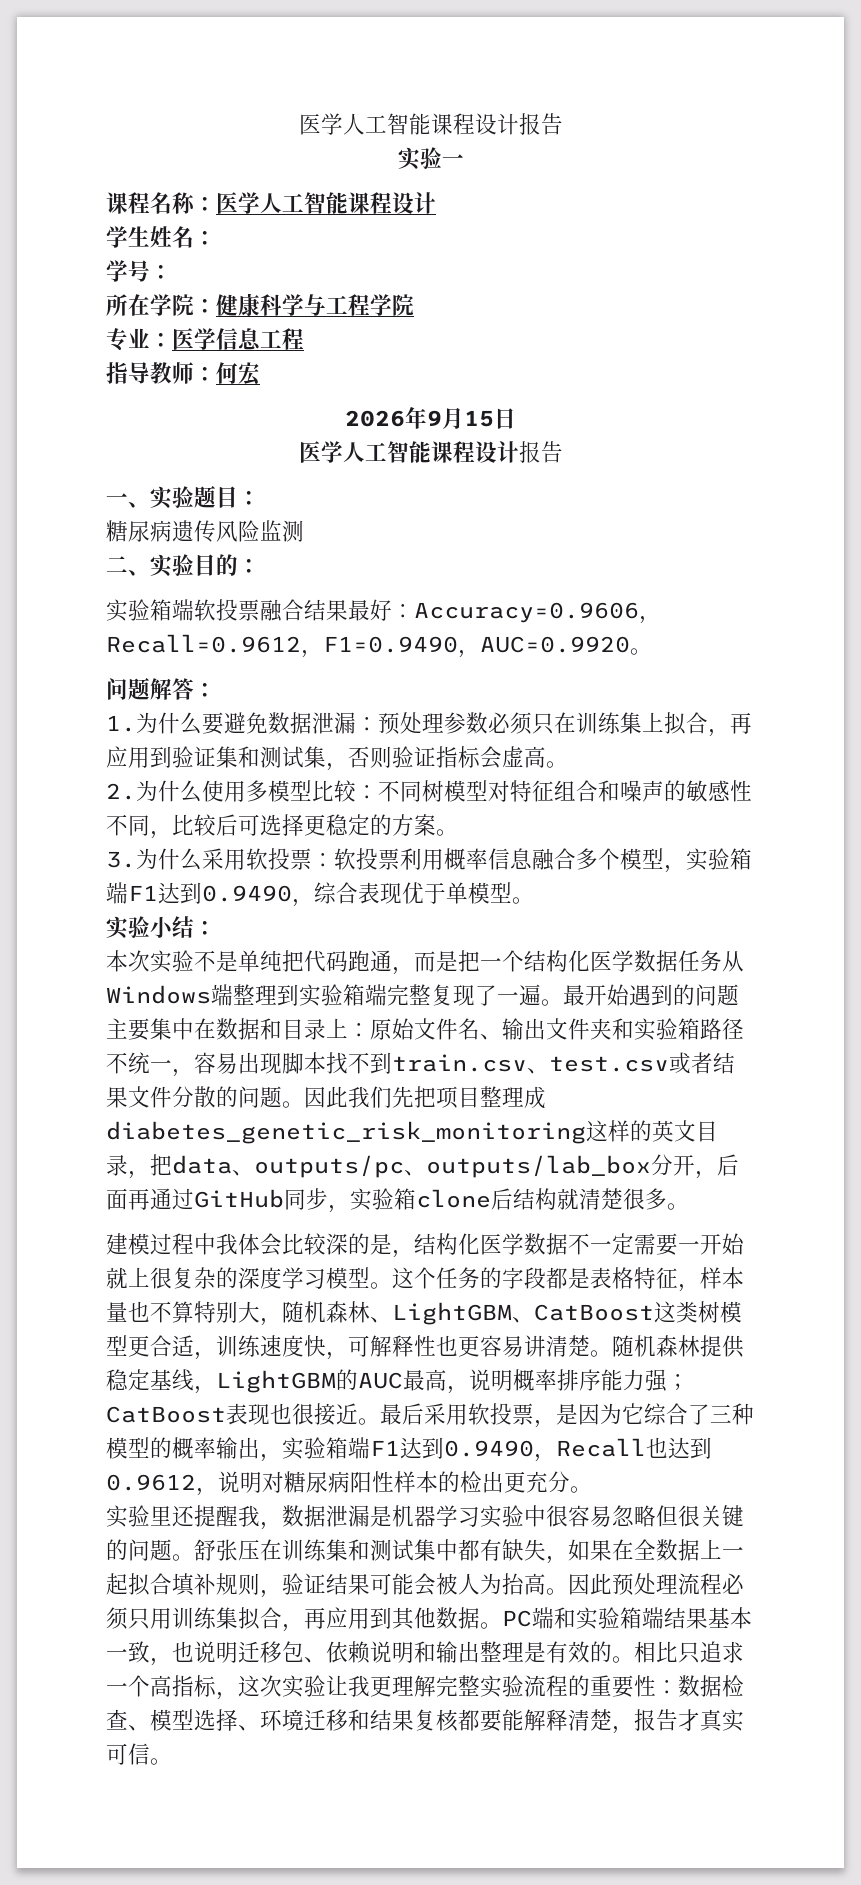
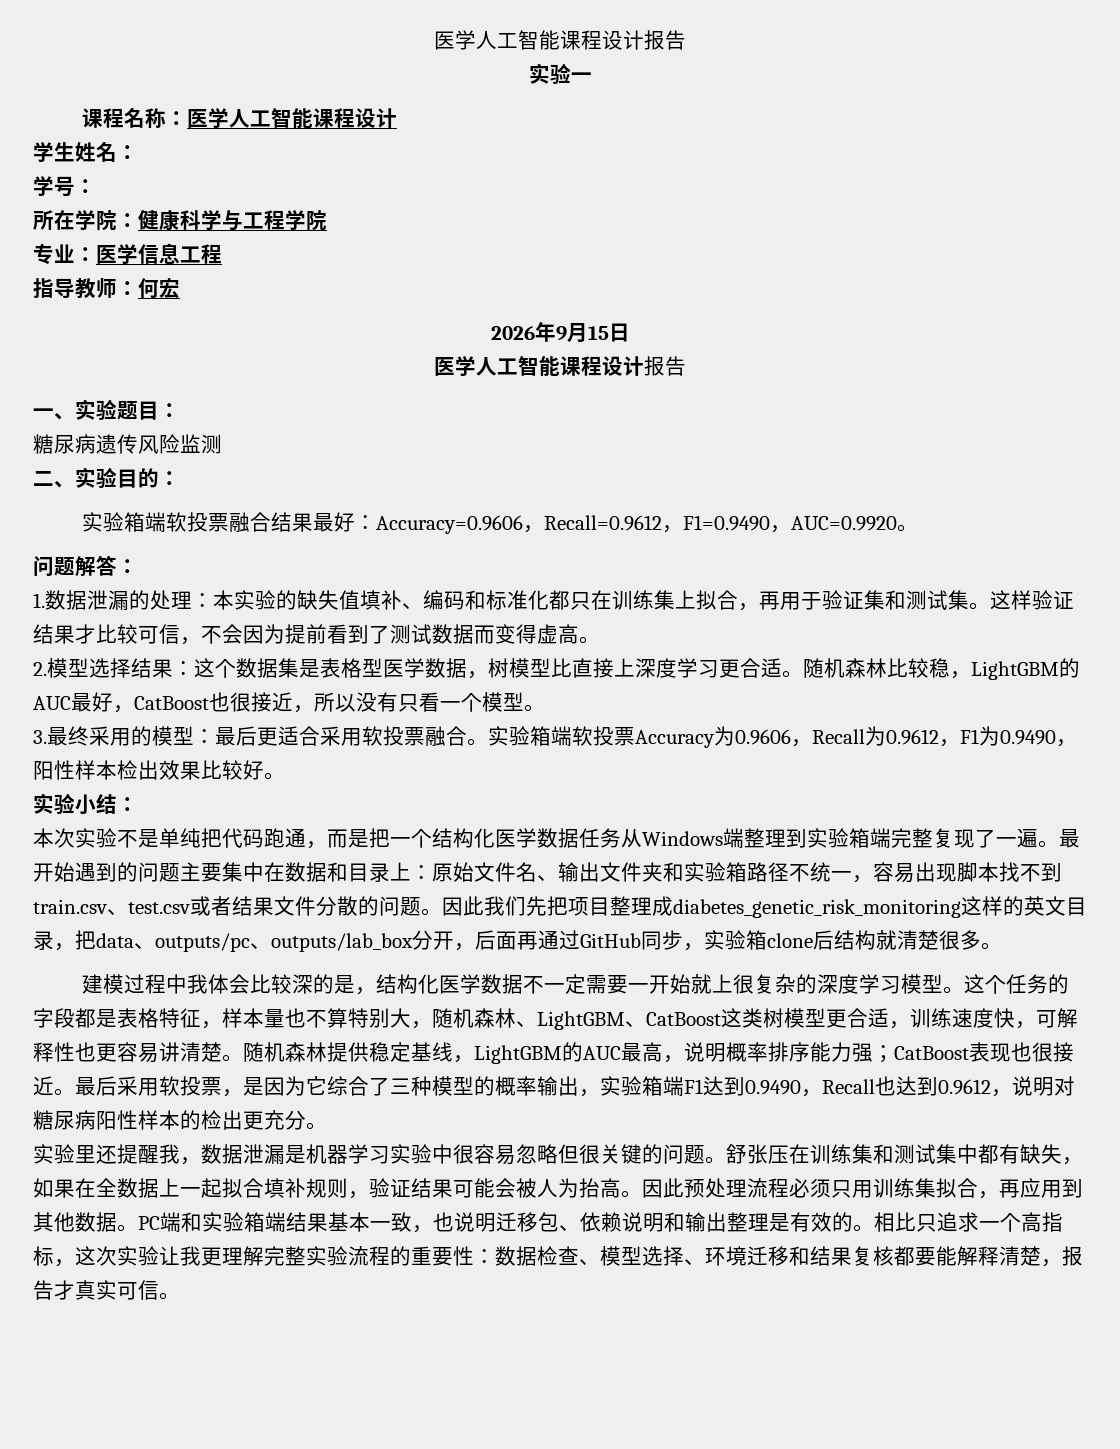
- 1.为什么要避免数据泄漏：预处理参数必须只在训练集上拟合，再应用到验证集和测试集，否则验证指标会虚高。
- 2.为什么使用多模型比较：不同树模型对特征组合和噪声的敏感性不同，比较后可选择更稳定的方案。
- 3.为什么采用软投票：软投票利用概率信息融合多个模型，实验箱端F1达到0.9490，综合表现优于单模型。
+ 1.数据泄漏的处理：本实验的缺失值填补、编码和标准化都只在训练集上拟合，再用于验证集和测试集。这样验证结果才比较可信，不会因为提前看到了测试数据而变得虚高。
+ 2.模型选择结果：这个数据集是表格型医学数据，树模型比直接上深度学习更合适。随机森林比较稳，LightGBM的AUC最好，CatBoost也很接近，所以没有只看一个模型。
+ 3.最终采用的模型：最后更适合采用软投票融合。实验箱端软投票Accuracy为0.9606，Recall为0.9612，F1为0.9490，阳性样本检出效果比较好。

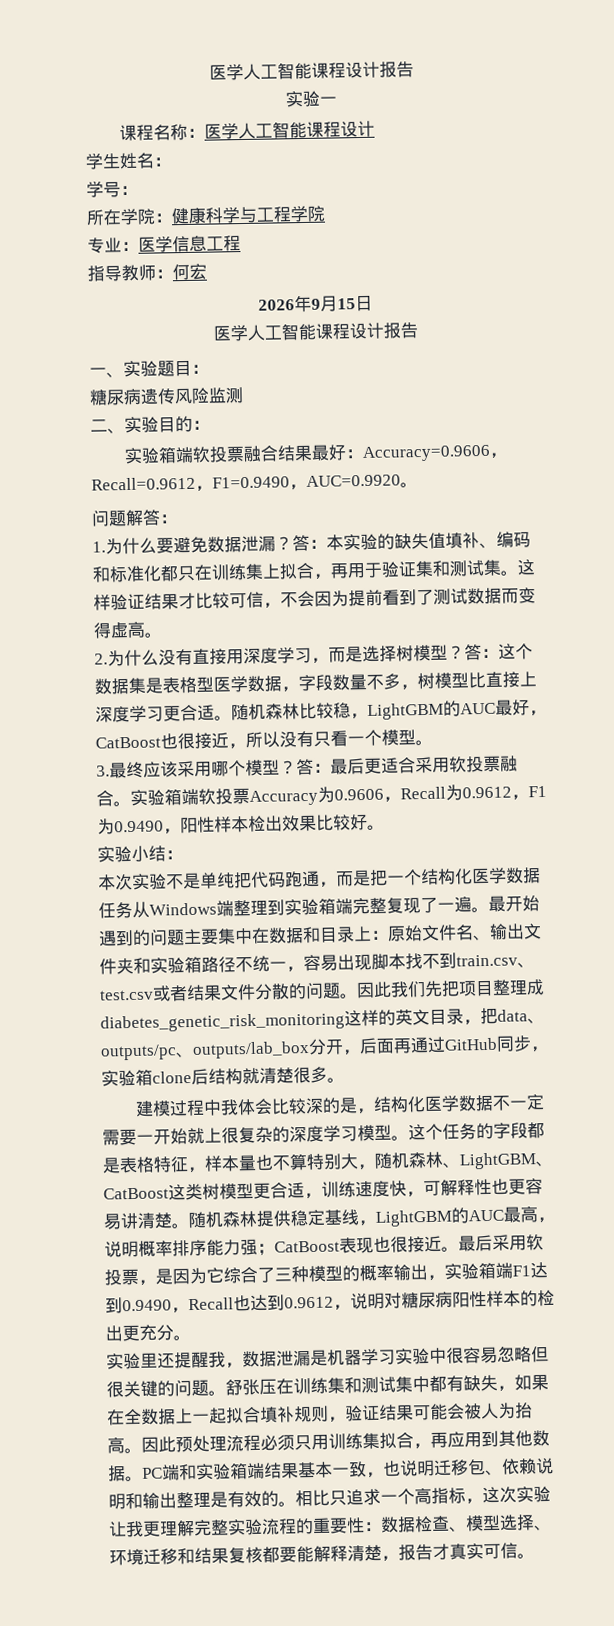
- 1.数据泄漏的处理：本实验的缺失值填补、编码和标准化都只在训练集上拟合，再用于验证集和测试集。
+ 1.为什么要避免数据泄漏？答：本实验的缺失值填补、编码和标准化都只在训练集上拟合，再用于验证集和测试集。
- 2.模型选择结果：这个数据集是表格型医学数据，树模型比直接上深度学习更合适。
+ 2.为什么没有直接用深度学习，而是选择树模型？答：这个数据集是表格型医学数据，字段数量不多，树模型比直接上深度学习更合适。
- 3.最终采用的模型：最后更适合采用软投票融合。
+ 3.最终应该采用哪个模型？答：最后更适合采用软投票融合。

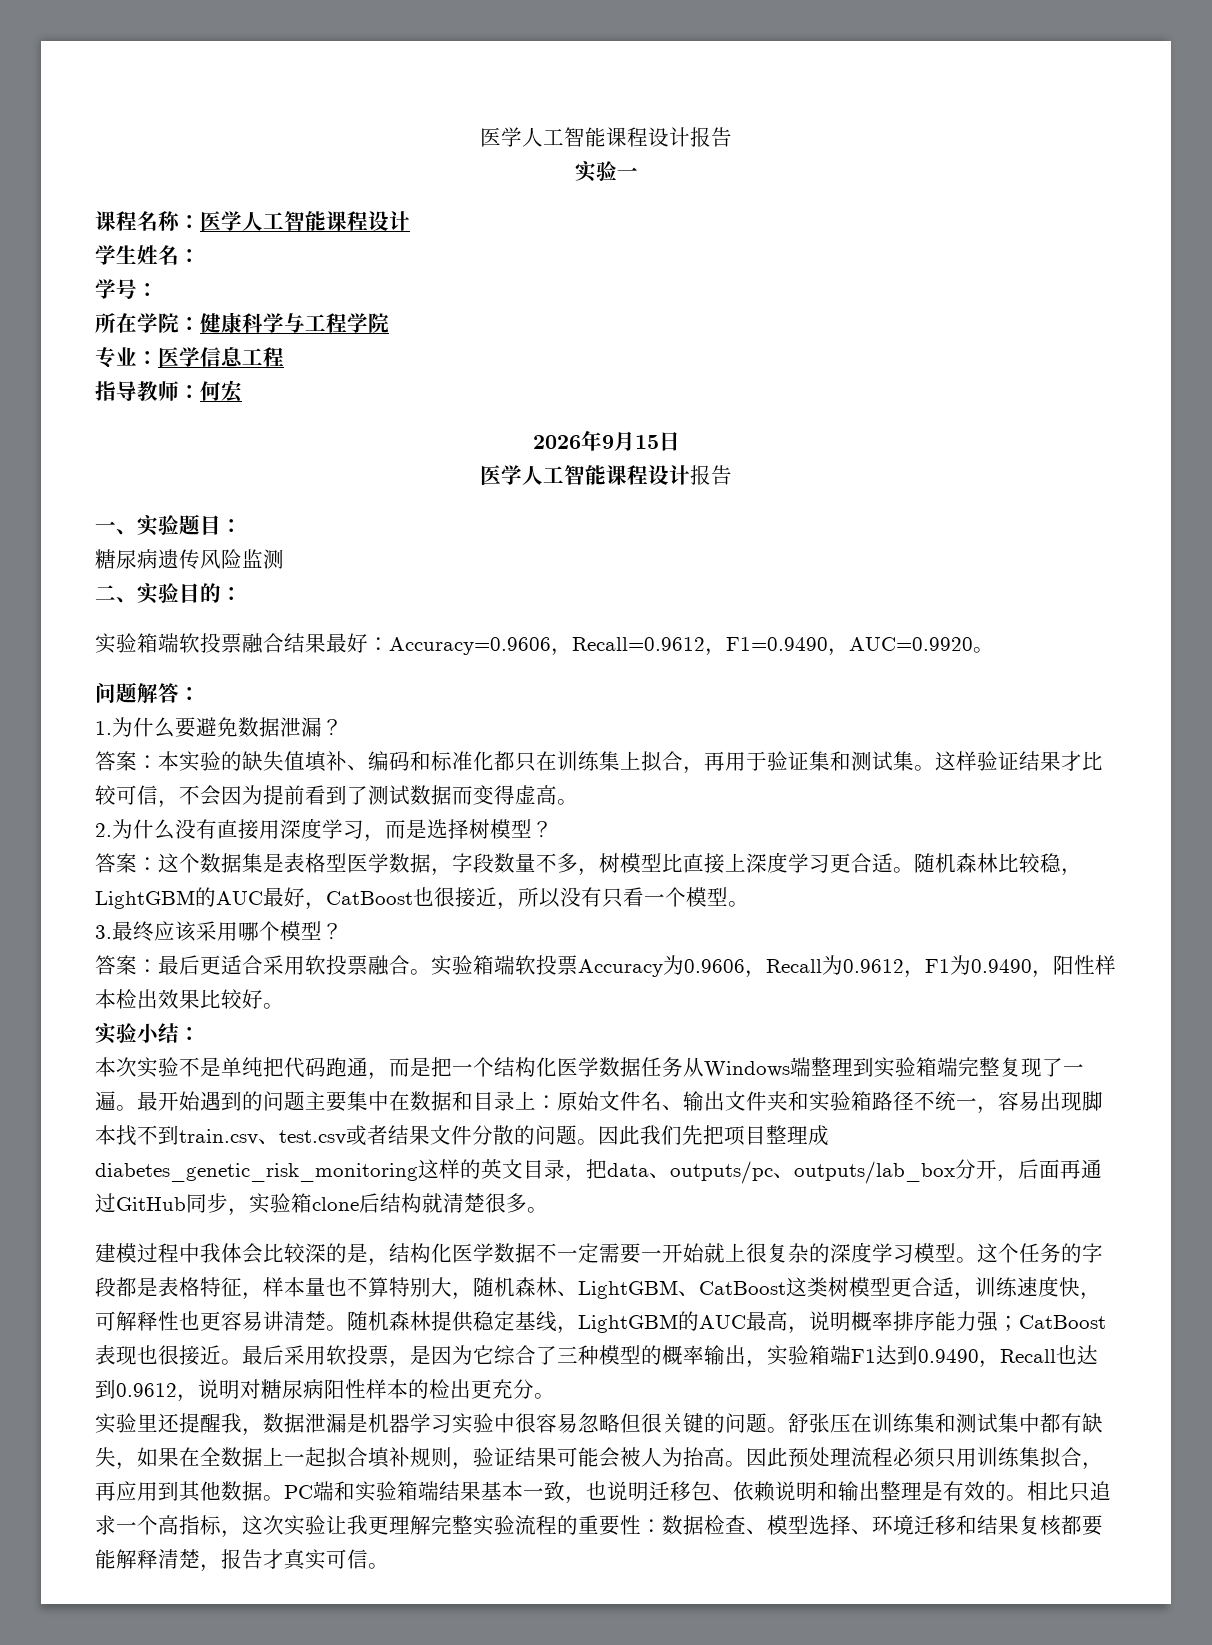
- 1.为什么要避免数据泄漏？答：本实验的缺失值填补、编码和标准化都只在训练集上拟合，再用于验证集和测试集。
+ 1.为什么要避免数据泄漏？
+ 答案：本实验的缺失值填补、编码和标准化都只在训练集上拟合，再用于验证集和测试集。
- 2.为什么没有直接用深度学习，而是选择树模型？答：这个数据集是表格型医学数据，字段数量不多，树模型比直接上深度学习更合适。
+ 2.为什么没有直接用深度学习，而是选择树模型？
+ 答案：这个数据集是表格型医学数据，字段数量不多，树模型比直接上深度学习更合适。
- 3.最终应该采用哪个模型？答：最后更适合采用软投票融合。
+ 3.最终应该采用哪个模型？
+ 答案：最后更适合采用软投票融合。

